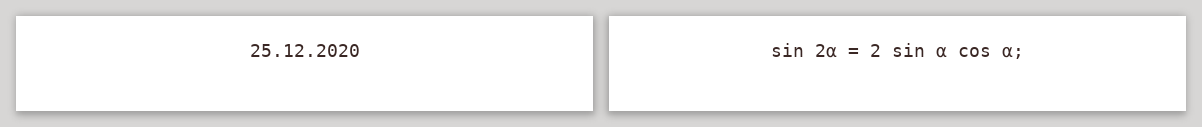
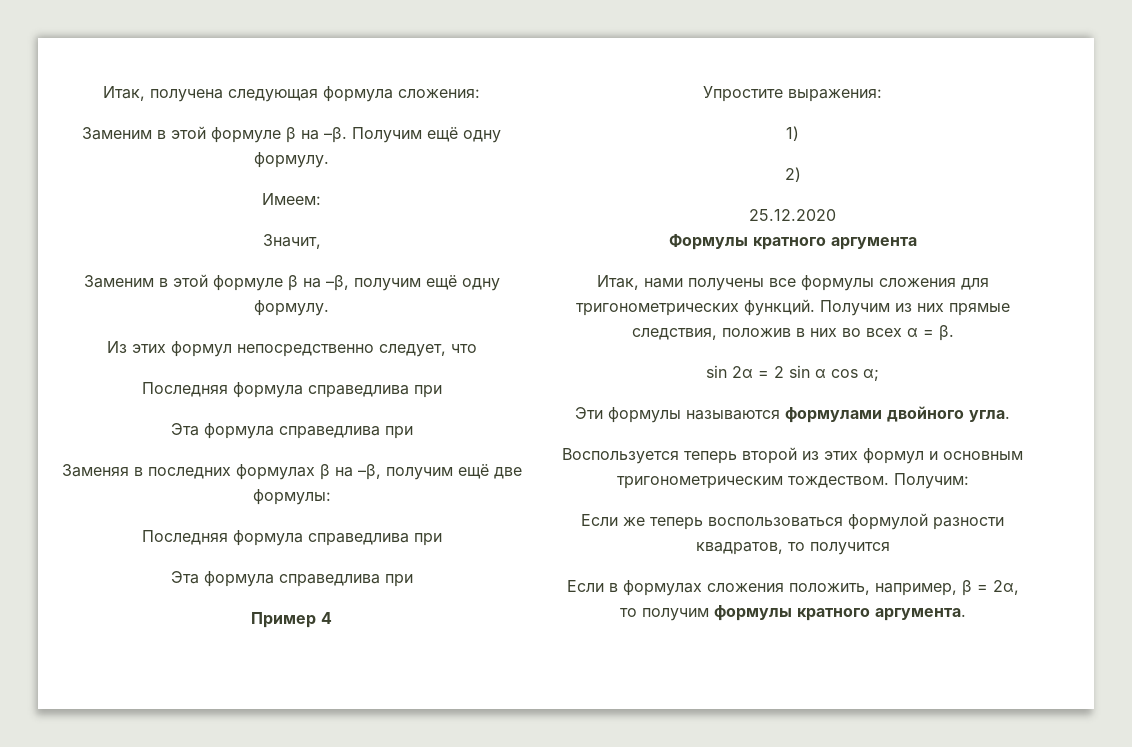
+ Итак, получена следующая формула сложения:
+ Заменим в этой формуле β на –β. Получим ещё одну формулу.
+ Имеем:
+ Значит,
+ Заменим в этой формуле β на –β, получим ещё одну формулу.
+ Из этих формул непосредственно следует, что
+ Последняя формула справедлива при
+ Эта формула справедлива при
+ Заменяя в последних формулах β на –β, получим ещё две формулы:
+ Последняя формула справедлива при
+ Эта формула справедлива при
+ Пример 4
+ Упростите выражения:
+ 1)
+ 2)
  25.12.2020
+ Формулы кратного аргумента
+ Итак, нами получены все формулы сложения для тригонометрических функций. Получим из них прямые следствия, положив в них во всех α = β.
+ Эти формулы называются формулами двойного угла.
+ Воспользуется теперь второй из этих формул и основным тригонометрическим тождеством. Получим:
+ Если же теперь воспользоваться формулой разности квадратов, то получится
+ Если в формулах сложения положить, например, β = 2α, то получим формулы кратного аргумента.

